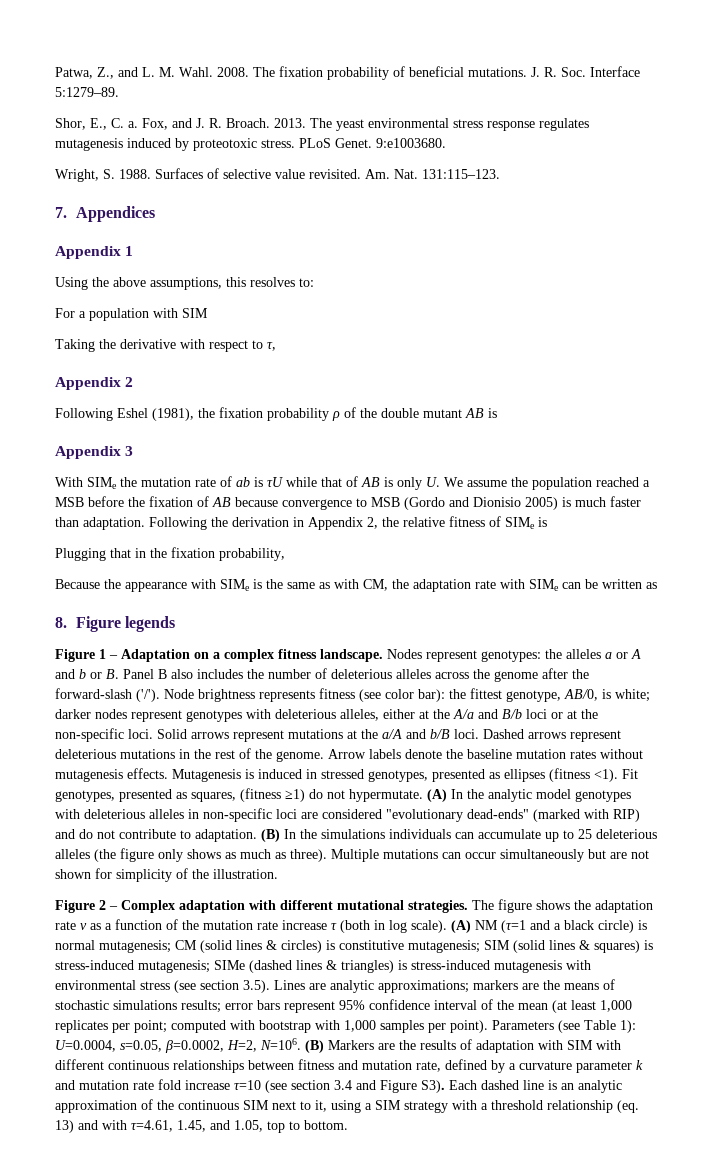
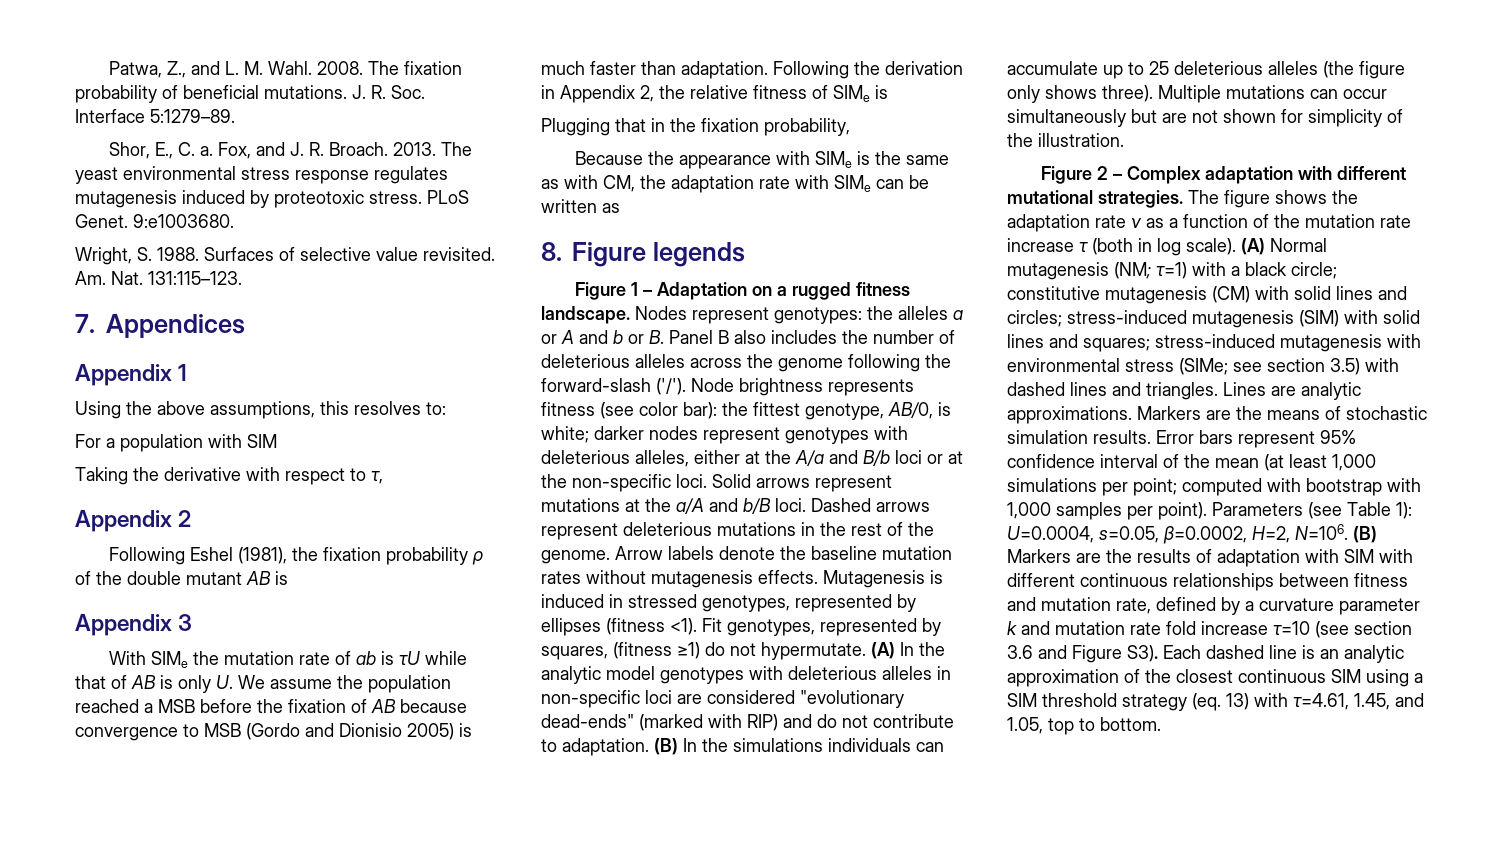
- Figure 1 – Adaptation on a complex fitness landscape.
+ Figure 1 – Adaptation on a rugged fitness landscape.
- Nodes represent genotypes: the alleles a or A and b or B. Panel B also includes the number of deleterious alleles across the genome after the forward-slash ('/').
+ Nodes represent genotypes: the alleles a or A and b or B. Panel B also includes the number of deleterious alleles across the genome following the forward-slash ('/').
- Mutagenesis is induced in stressed genotypes, presented as ellipses (fitness <1).
+ Mutagenesis is induced in stressed genotypes, represented by ellipses (fitness <1).
- Fit genotypes, presented as squares, (fitness ≥1) do not hypermutate.
+ Fit genotypes, represented by squares, (fitness ≥1) do not hypermutate.
- (B) In the simulations individuals can accumulate up to 25 deleterious alleles (the figure only shows as much as three).
+ (B) In the simulations individuals can accumulate up to 25 deleterious alleles (the figure only shows three).
- (A) NM (τ=1 and a black circle) is normal mutagenesis; CM (solid lines & circles) is constitutive mutagenesis; SIM (solid lines & squares) is stress-induced mutagenesis; SIMe (dashed lines & triangles) is stress-induced mutagenesis with environmental stress (see section 3.5). Lines are analytic approximations; markers are the means of stochastic simulations results; error bars represent 95% confidence interval of the mean (at least 1,000 replicates per point; computed with bootstrap with 1,000 samples per point).
+ (A) Normal mutagenesis (NM; τ=1) with a black circle; constitutive mutagenesis (CM) with solid lines and circles; stress-induced mutagenesis (SIM) with solid lines and squares; stress-induced mutagenesis with environmental stress (SIMe; see section 3.5) with dashed lines and triangles. Lines are analytic approximations. Markers are the means of stochastic simulation results. Error bars represent 95% confidence interval of the mean (at least 1,000 simulations per point; computed with bootstrap with 1,000 samples per point).
- (B) Markers are the results of adaptation with SIM with different continuous relationships between fitness and mutation rate, defined by a curvature parameter k and mutation rate fold increase τ=10 (see section 3.4 and Figure S3). Each dashed line is an analytic approximation of the continuous SIM next to it, using a SIM strategy with a threshold relationship (eq.
+ (B) Markers are the results of adaptation with SIM with different continuous relationships between fitness and mutation rate, defined by a curvature parameter k and mutation rate fold increase τ=10 (see section 3.6 and Figure S3). Each dashed line is an analytic approximation of the closest continuous SIM using a SIM threshold strategy (eq.
- 13) and with τ=4.61, 1.45, and 1.05, top to bottom.
+ 13) with τ=4.61, 1.45, and 1.05, top to bottom.

